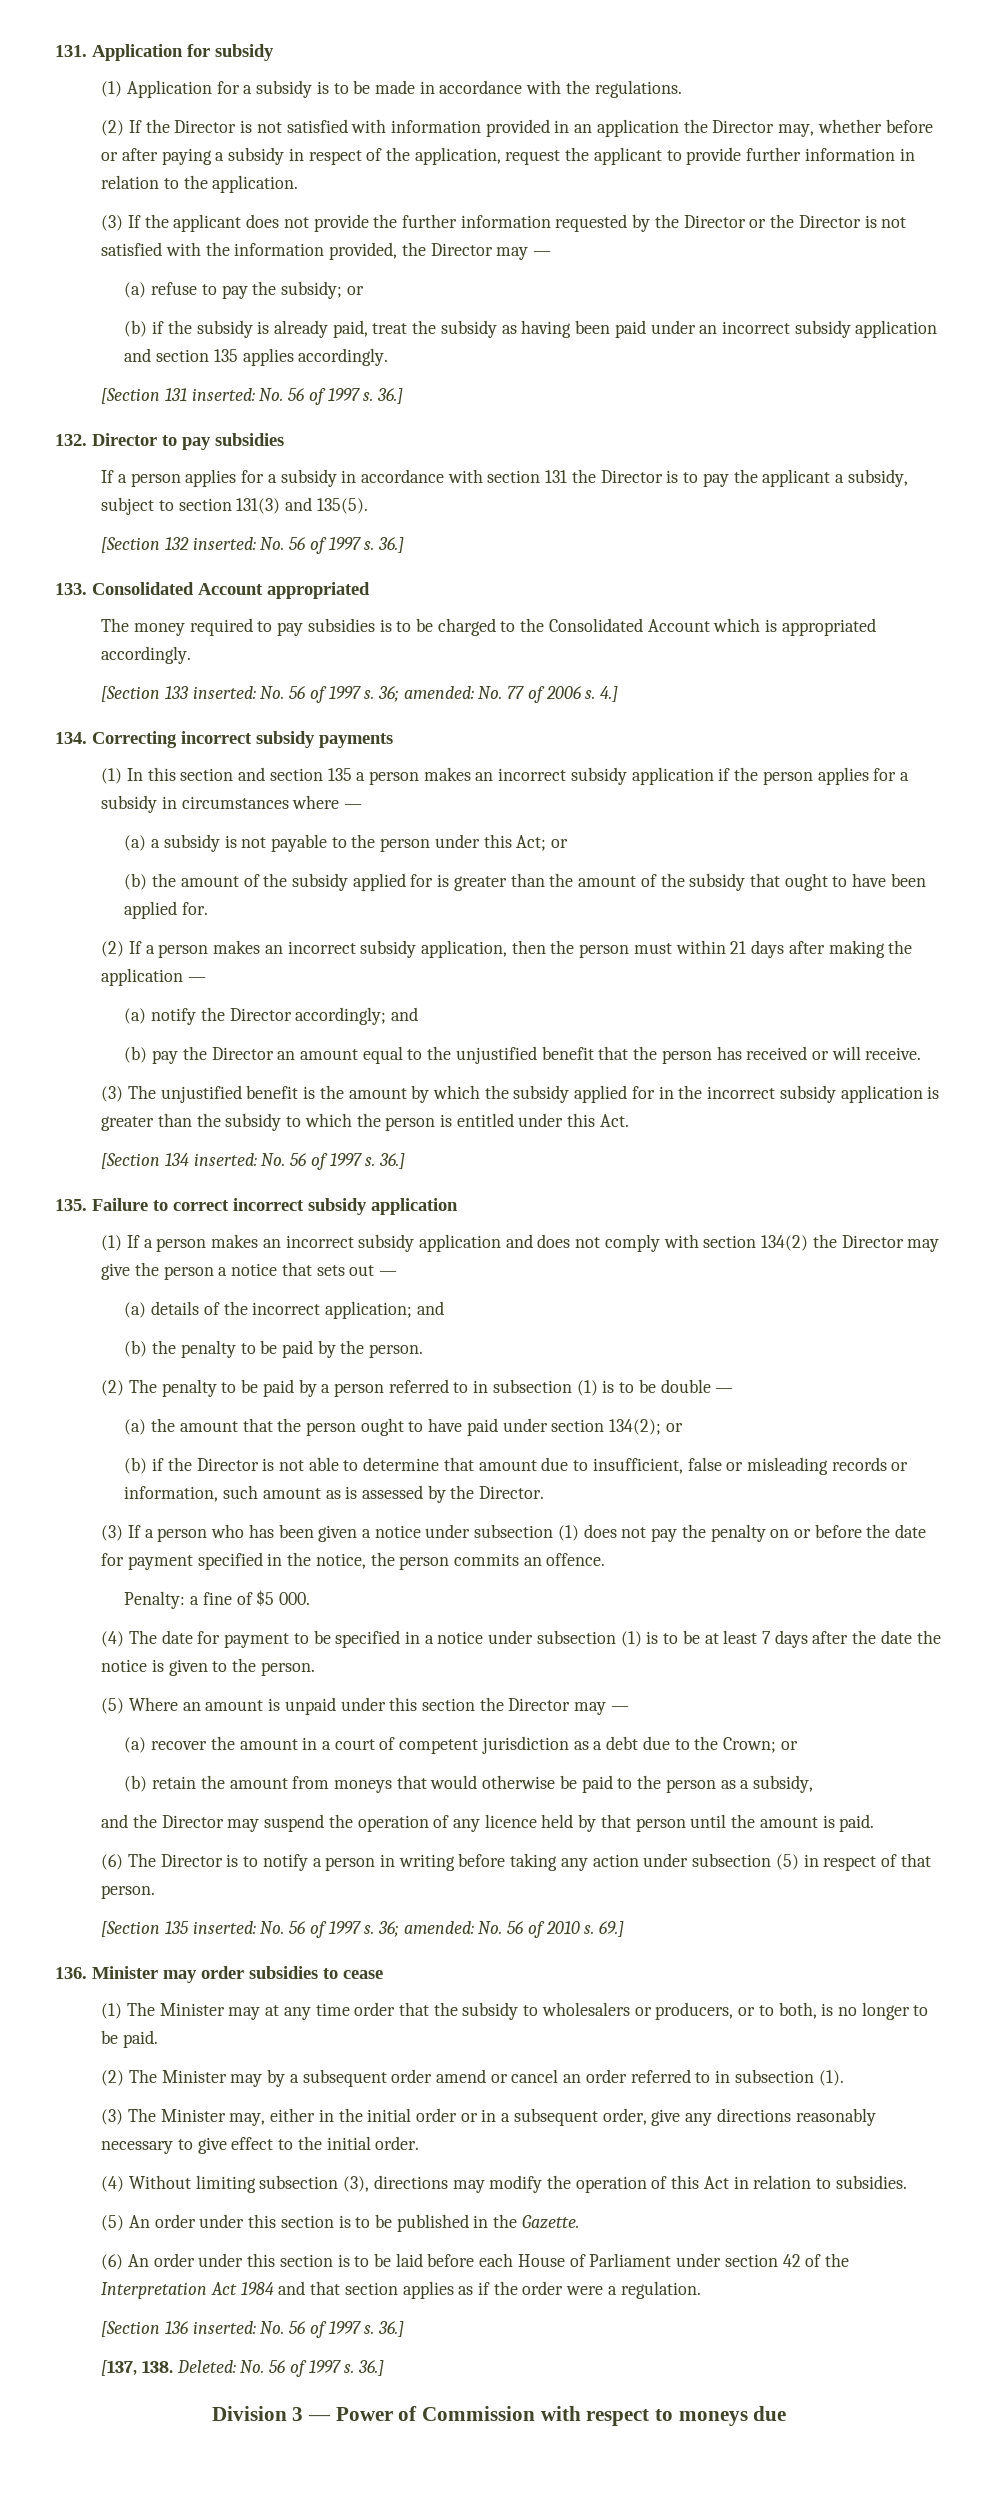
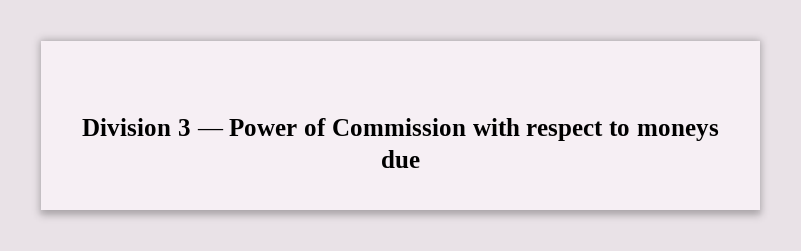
- 131. Application for subsidy
- (1) Application for a subsidy is to be made in accordance with the regulations.
- (2) If the Director is not satisfied with information provided in an application the Director may, whether before or after paying a subsidy in respect of the application, request the applicant to provide further information in relation to the application.
- (3) If the applicant does not provide the further information requested by the Director or the Director is not satisfied with the information provided, the Director may —
- (a) refuse to pay the subsidy; or
- (b) if the subsidy is already paid, treat the subsidy as having been paid under an incorrect subsidy application and section 135 applies accordingly.
- [Section 131 inserted: No. 56 of 1997 s. 36.]
- 132. Director to pay subsidies
- If a person applies for a subsidy in accordance with section 131 the Director is to pay the applicant a subsidy, subject to section 131(3) and 135(5).
- [Section 132 inserted: No. 56 of 1997 s. 36.]
- 133. Consolidated Account appropriated
- The money required to pay subsidies is to be charged to the Consolidated Account which is appropriated accordingly.
- [Section 133 inserted: No. 56 of 1997 s. 36; amended: No. 77 of 2006 s. 4.]
- 134. Correcting incorrect subsidy payments
- (1) In this section and section 135 a person makes an incorrect subsidy application if the person applies for a subsidy in circumstances where —
- (a) a subsidy is not payable to the person under this Act; or
- (b) the amount of the subsidy applied for is greater than the amount of the subsidy that ought to have been applied for.
- (2) If a person makes an incorrect subsidy application, then the person must within 21 days after making the application —
- (a) notify the Director accordingly; and
- (b) pay the Director an amount equal to the unjustified benefit that the person has received or will receive.
- (3) The unjustified benefit is the amount by which the subsidy applied for in the incorrect subsidy application is greater than the subsidy to which the person is entitled under this Act.
- [Section 134 inserted: No. 56 of 1997 s. 36.]
- 135. Failure to correct incorrect subsidy application
- (1) If a person makes an incorrect subsidy application and does not comply with section 134(2) the Director may give the person a notice that sets out —
- (a) details of the incorrect application; and
- (b) the penalty to be paid by the person.
- (2) The penalty to be paid by a person referred to in subsection (1) is to be double —
- (a) the amount that the person ought to have paid under section 134(2); or
- (b) if the Director is not able to determine that amount due to insufficient, false or misleading records or information, such amount as is assessed by the Director.
- (3) If a person who has been given a notice under subsection (1) does not pay the penalty on or before the date for payment specified in the notice, the person commits an offence.
- Penalty: a fine of $5 000.
- (4) The date for payment to be specified in a notice under subsection (1) is to be at least 7 days after the date the notice is given to the person.
- (5) Where an amount is unpaid under this section the Director may —
- (a) recover the amount in a court of competent jurisdiction as a debt due to the Crown; or
- (b) retain the amount from moneys that would otherwise be paid to the person as a subsidy,
- and the Director may suspend the operation of any licence held by that person until the amount is paid.
- (6) The Director is to notify a person in writing before taking any action under subsection (5) in respect of that person.
- [Section 135 inserted: No. 56 of 1997 s. 36; amended: No. 56 of 2010 s. 69.]
- 136. Minister may order subsidies to cease
- (1) The Minister may at any time order that the subsidy to wholesalers or producers, or to both, is no longer to be paid.
- (2) The Minister may by a subsequent order amend or cancel an order referred to in subsection (1).
- (3) The Minister may, either in the initial order or in a subsequent order, give any directions reasonably necessary to give effect to the initial order.
- (4) Without limiting subsection (3), directions may modify the operation of this Act in relation to subsidies.
- (5) An order under this section is to be published in the Gazette.
- (6) An order under this section is to be laid before each House of Parliament under section 42 of the Interpretation Act 1984 and that section applies as if the order were a regulation.
- [Section 136 inserted: No. 56 of 1997 s. 36.]
- [137, 138. Deleted: No. 56 of 1997 s. 36.]

